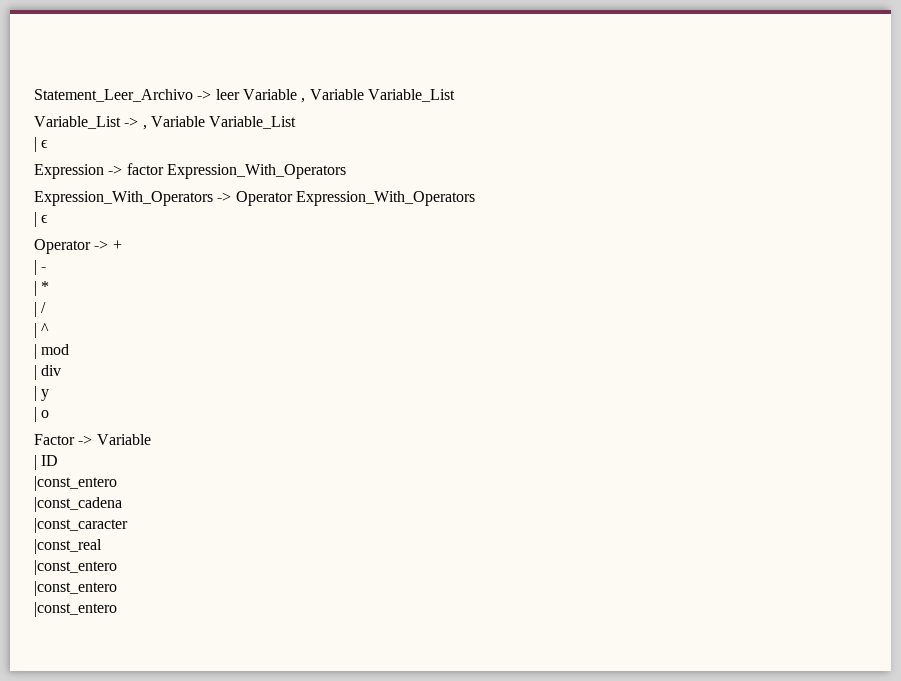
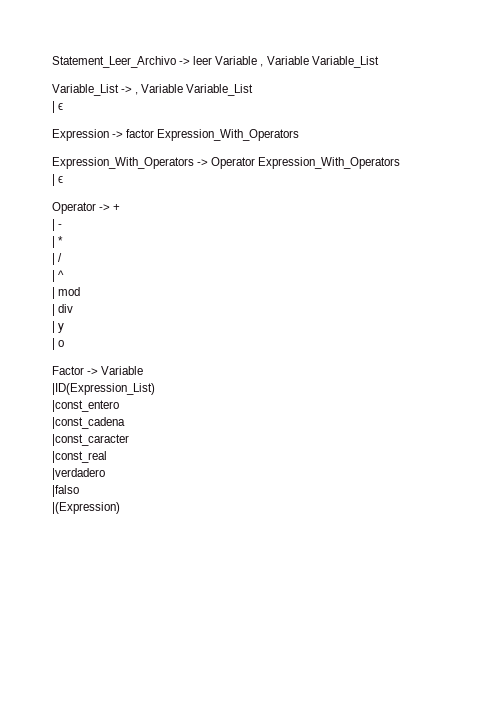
- | ID
+ |ID(Expression_List)
  |const_real
- |const_entero
- |const_entero
- |const_entero
+ |verdadero
+ |falso
+ |(Expression)

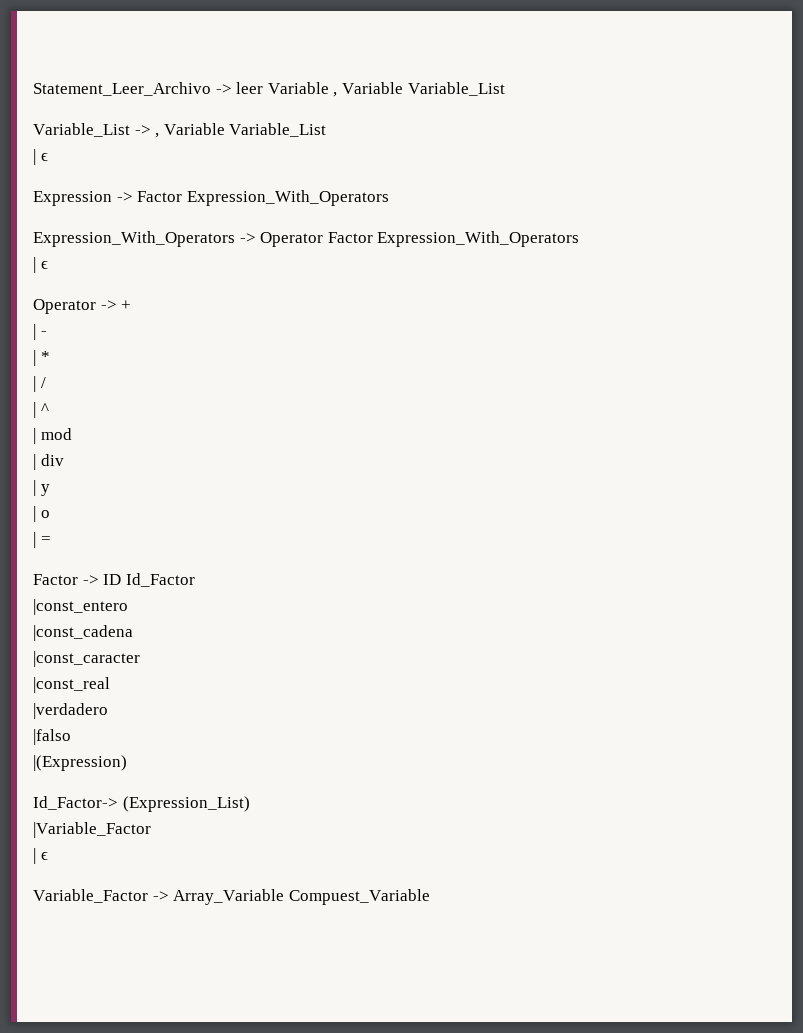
- Expression -> factor Expression_With_Operators
+ Expression -> Factor Expression_With_Operators
- Expression_With_Operators -> Operator Expression_With_Operators
+ Expression_With_Operators -> Operator Factor Expression_With_Operators
+ | =
- Factor -> Variable
- |ID(Expression_List)
+ Factor -> ID Id_Factor
+ Id_Factor-> (Expression_List)
+ |Variable_Factor
+ | ϵ
+ Variable_Factor -> Array_Variable Compuest_Variable

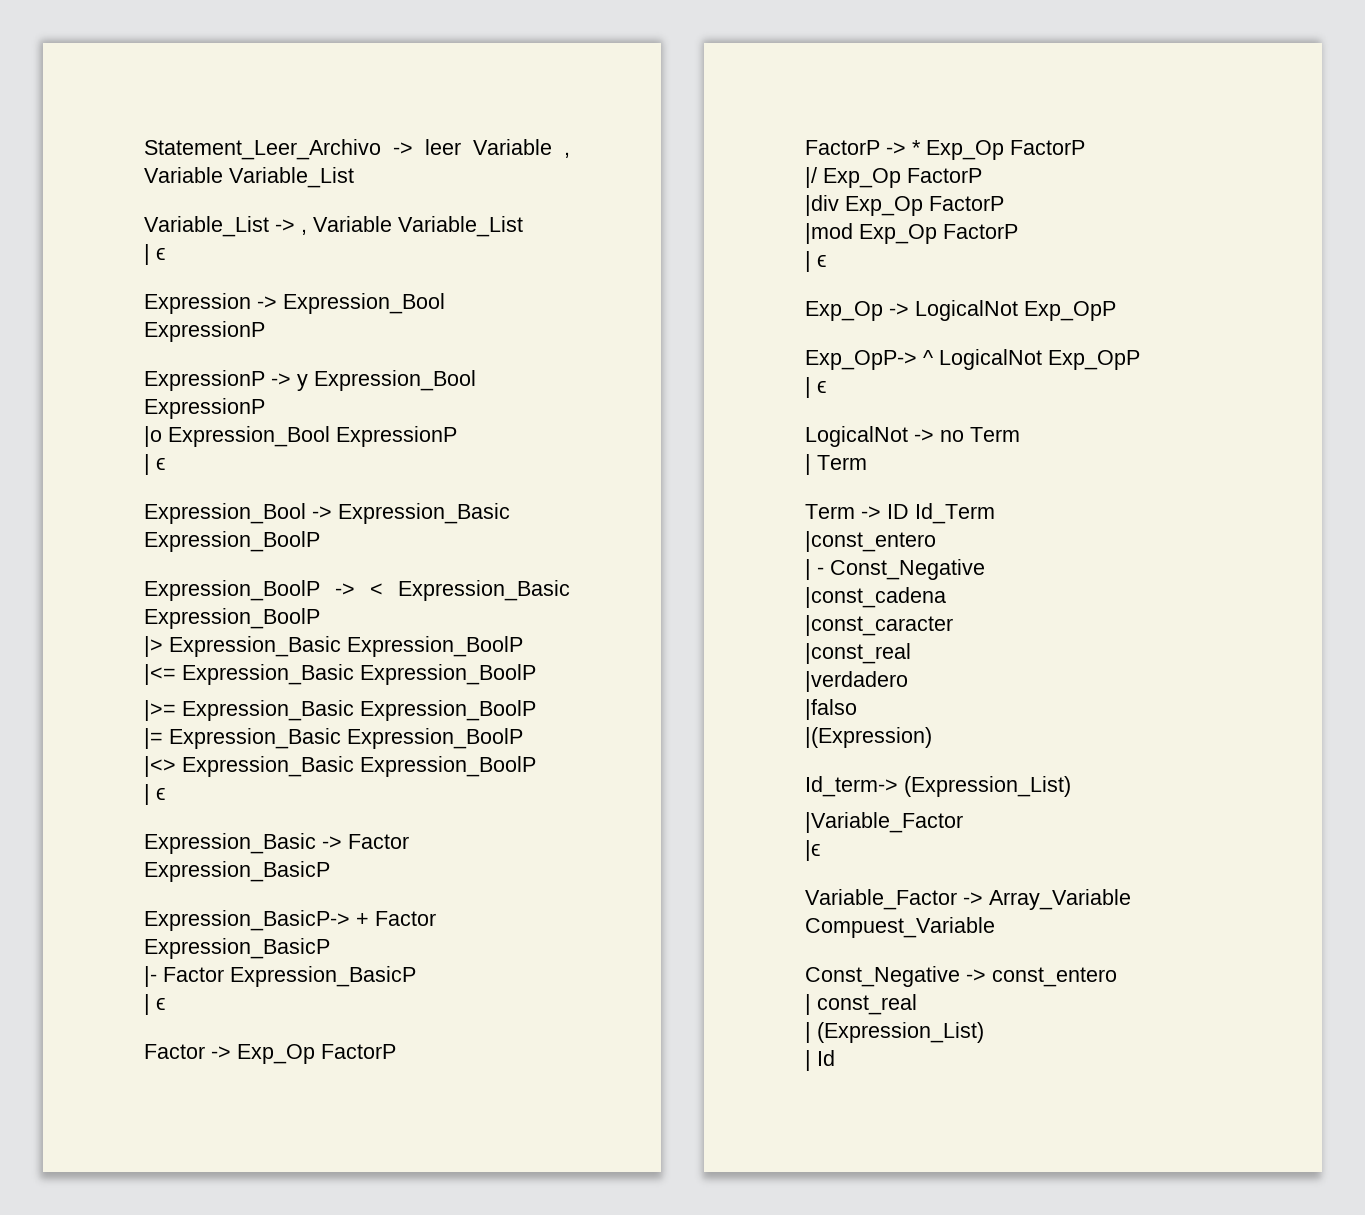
- Expression -> Factor Expression_With_Operators
- Expression_With_Operators -> Operator Factor Expression_With_Operators
+ Expression -> Expression_Bool ExpressionP
+ ExpressionP -> y Expression_Bool ExpressionP
+ |o Expression_Bool ExpressionP
  | ϵ
- Operator -> +
- | -
- | *
- | /
- | ^
- | mod
- | div
- | y
- | o
- | =
- Factor -> ID Id_Factor
+ Expression_Bool -> Expression_Basic Expression_BoolP
+ Expression_BoolP -> < Expression_Basic Expression_BoolP
+ |> Expression_Basic Expression_BoolP
+ |<= Expression_Basic Expression_BoolP
+ |>= Expression_Basic Expression_BoolP
+ |= Expression_Basic Expression_BoolP
+ |<> Expression_Basic Expression_BoolP
+ | ϵ
+ Expression_Basic -> Factor Expression_BasicP
+ Expression_BasicP-> + Factor Expression_BasicP
+ |- Factor Expression_BasicP
+ | ϵ
+ Factor -> Exp_Op FactorP
+ FactorP -> * Exp_Op FactorP
+ |/ Exp_Op FactorP
+ |div Exp_Op FactorP
+ |mod Exp_Op FactorP
+ | ϵ
+ Exp_Op -> LogicalNot Exp_OpP
+ Exp_OpP-> ^ LogicalNot Exp_OpP
+ | ϵ
+ LogicalNot -> no Term
+ | Term
+ Term -> ID Id_Term
  |const_entero
+ | - Const_Negative
- Id_Factor-> (Expression_List)
+ Id_term-> (Expression_List)
  |Variable_Factor
- | ϵ
+ |ϵ
+ Const_Negative -> const_entero
+ | const_real
+ | (Expression_List)
+ | Id

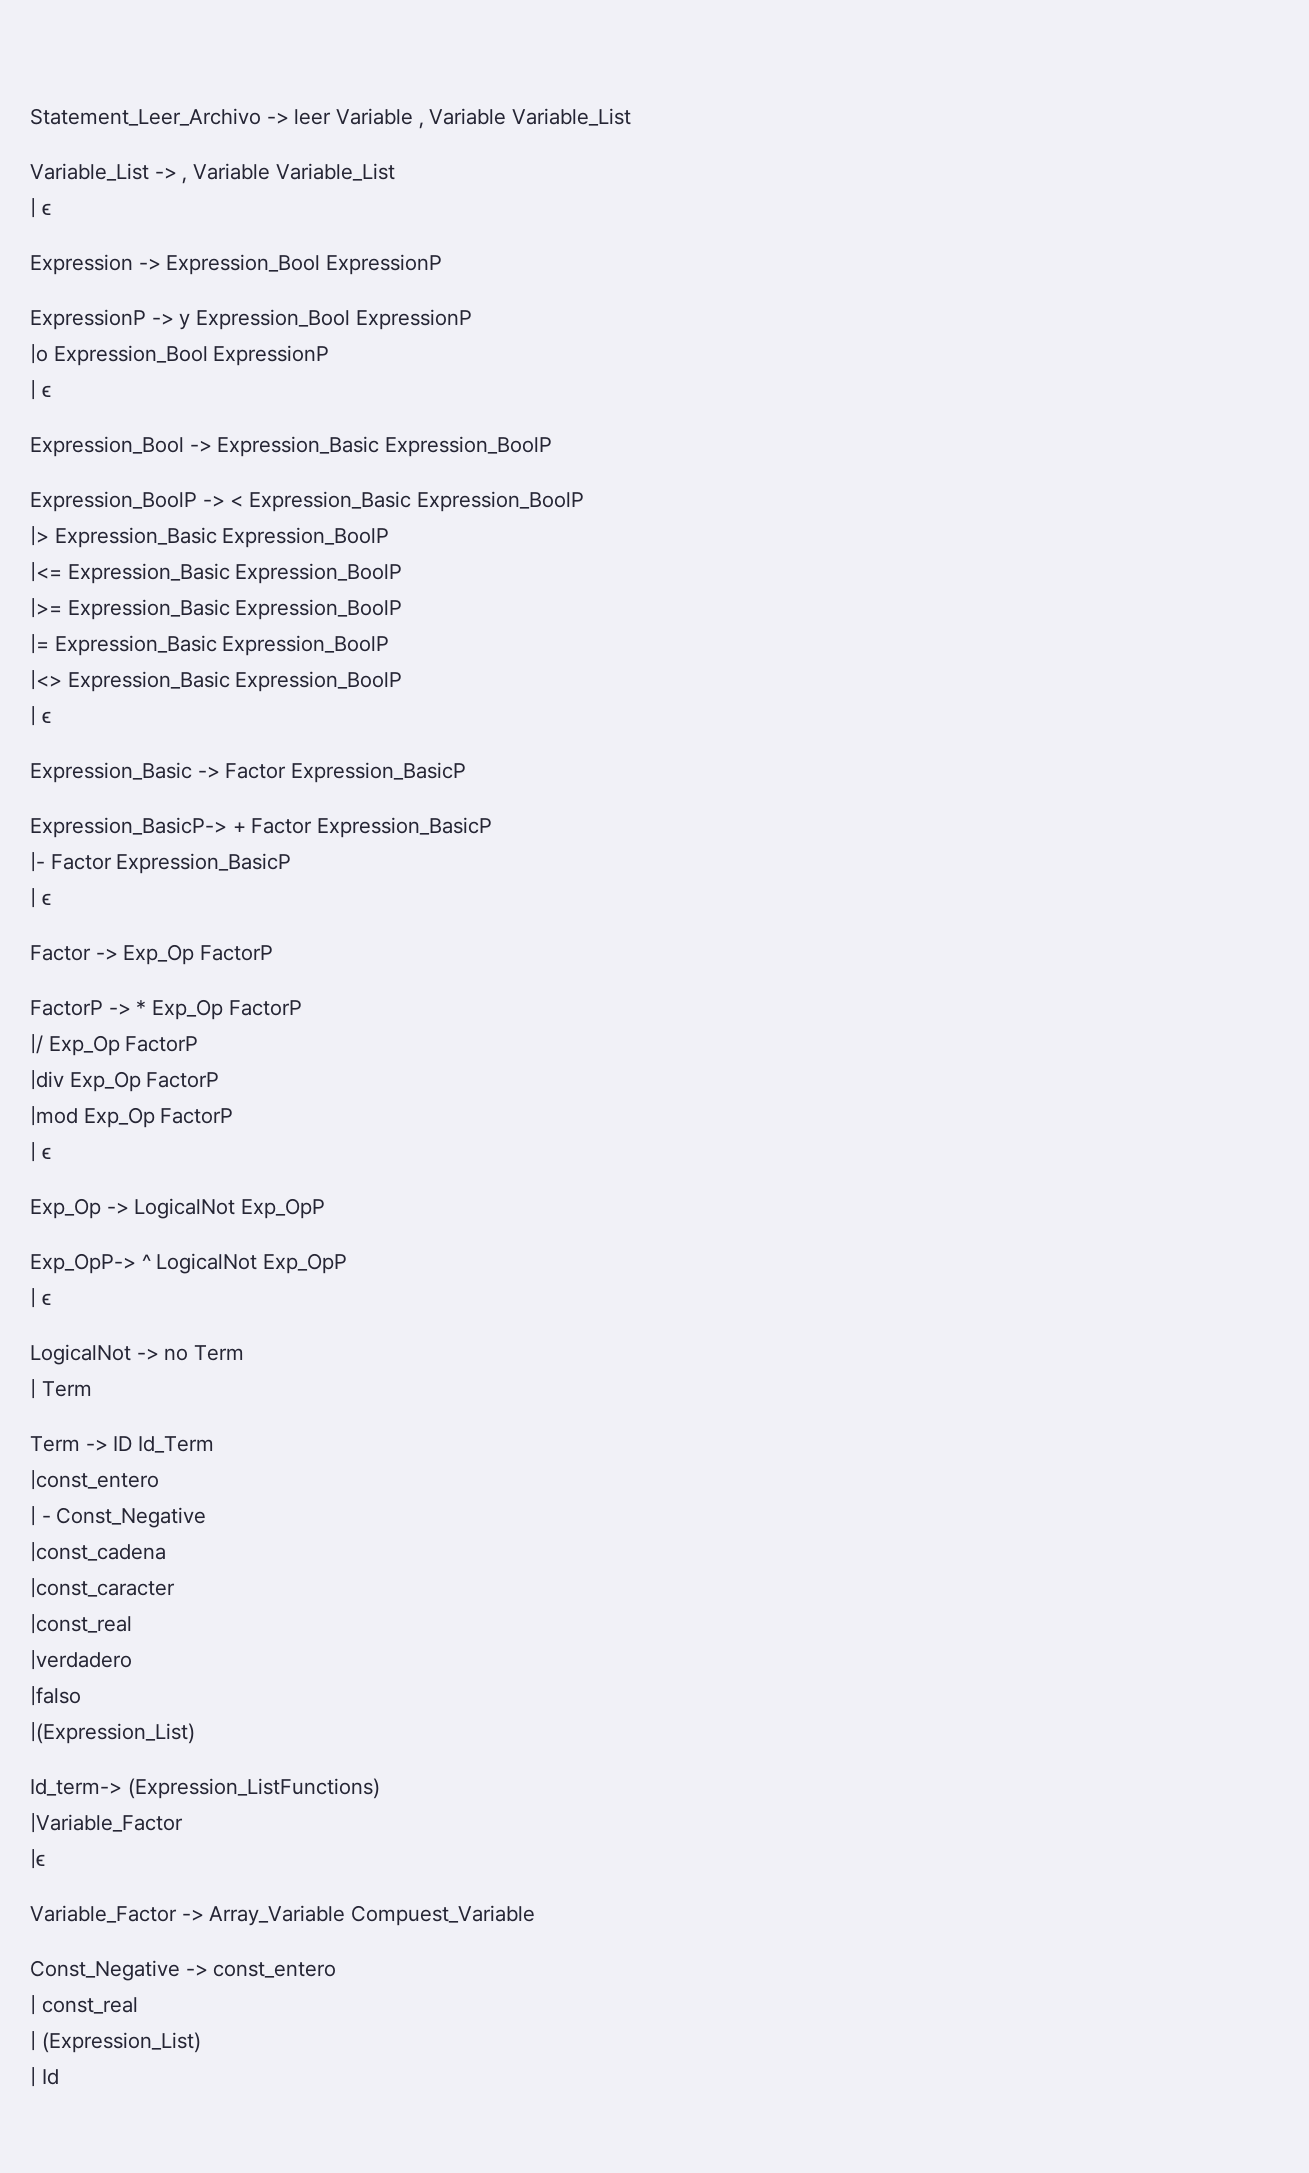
- |(Expression)
+ |(Expression_List)
- Id_term-> (Expression_List)
+ Id_term-> (Expression_ListFunctions)

